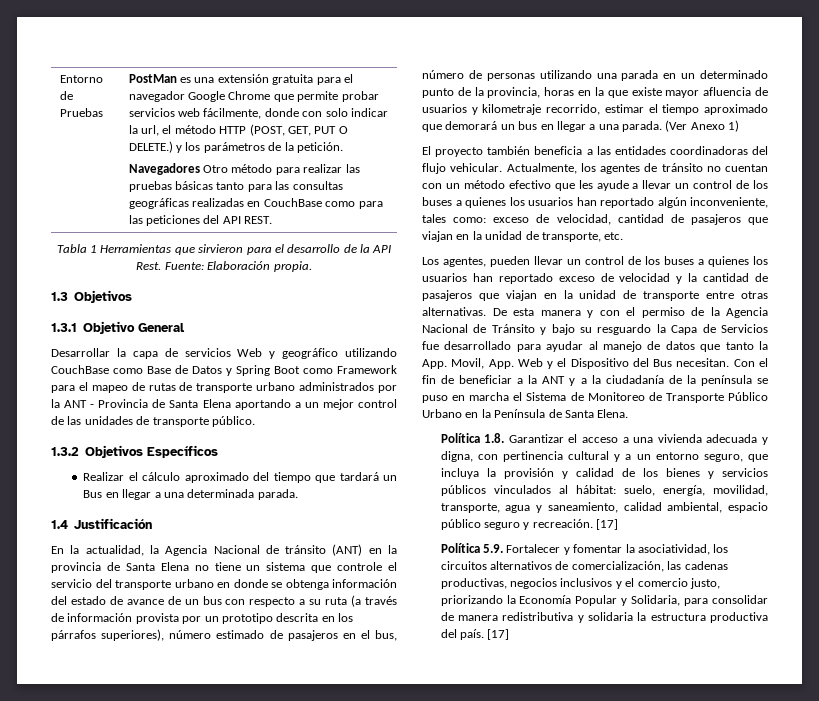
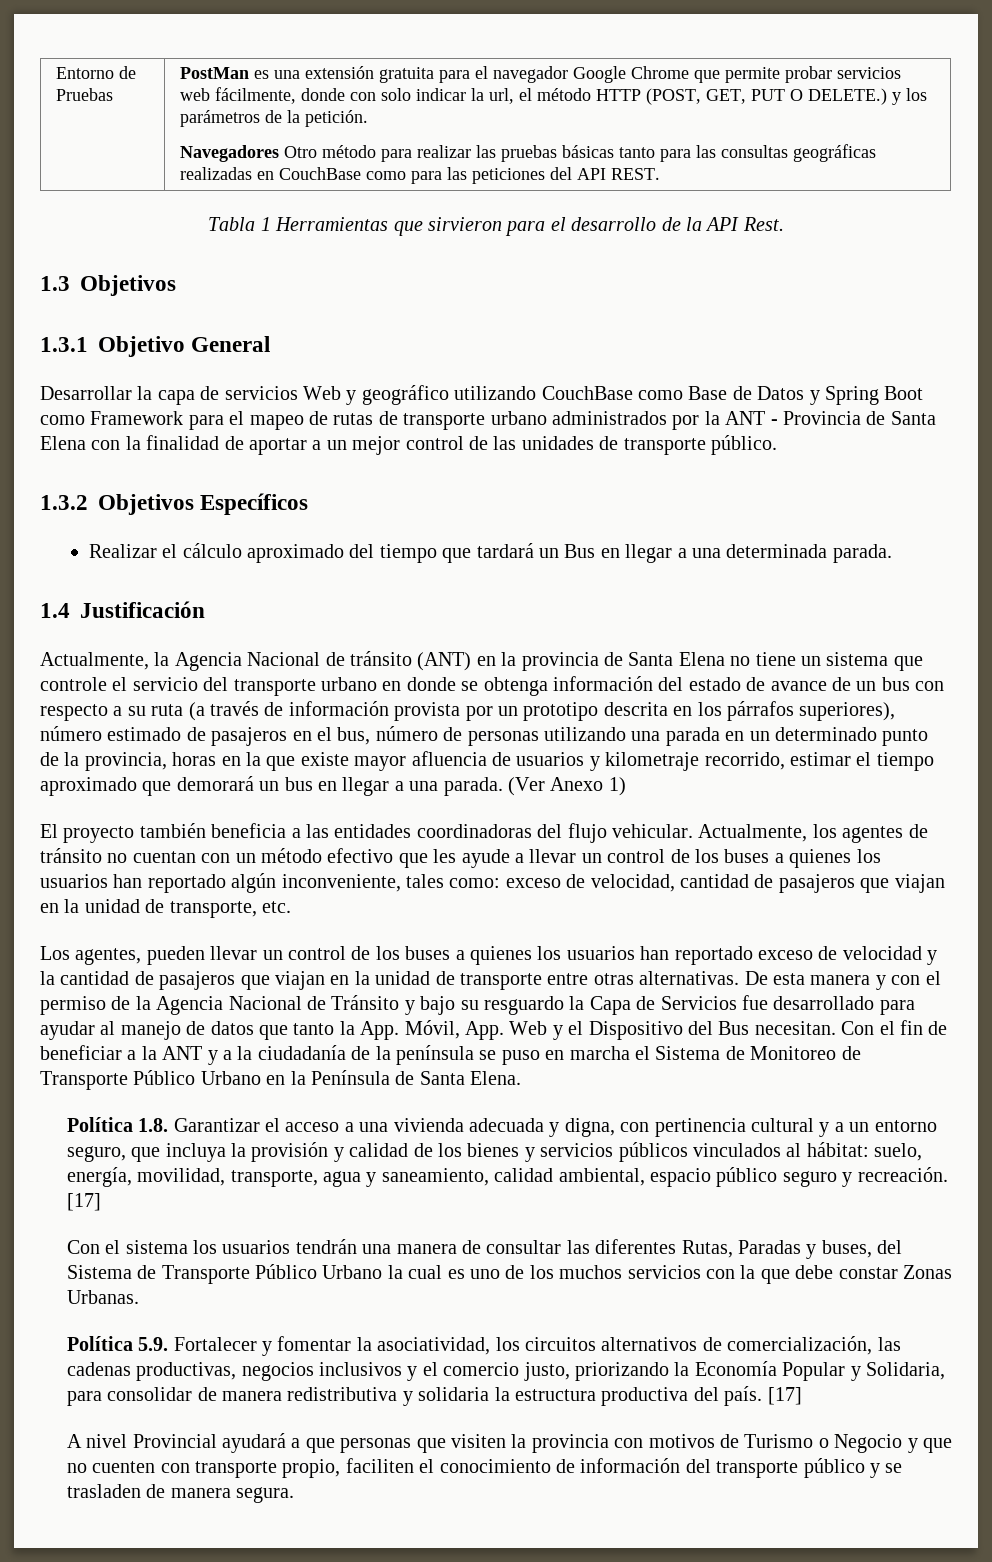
- Fuente: Elaboración propia.
- Desarrollar la capa de servicios Web y geográfico utilizando CouchBase como Base de Datos y Spring Boot como Framework para el mapeo de rutas de transporte urbano administrados por la ANT - Provincia de Santa Elena aportando a un mejor control de las unidades de transporte público.
+ Desarrollar la capa de servicios Web y geográfico utilizando CouchBase como Base de Datos y Spring Boot como Framework para el mapeo de rutas de transporte urbano administrados por la ANT - Provincia de Santa Elena con la finalidad de aportar a un mejor control de las unidades de transporte público.
- En la actualidad, la Agencia Nacional de tránsito (ANT) en la provincia de Santa Elena no tiene un sistema que controle el servicio del transporte urbano en donde se obtenga información del estado de avance de un bus con respecto a su ruta (a través de información provista por un prototipo descrita en los párrafos superiores), número estimado de pasajeros en el bus, número de personas utilizando una parada en un determinado punto de la provincia, horas en la que existe mayor afluencia de usuarios y kilometraje recorrido, estimar el tiempo aproximado que demorará un bus en llegar a una parada.
+ Actualmente, la Agencia Nacional de tránsito (ANT) en la provincia de Santa Elena no tiene un sistema que controle el servicio del transporte urbano en donde se obtenga información del estado de avance de un bus con respecto a su ruta (a través de información provista por un prototipo descrita en los párrafos superiores), número estimado de pasajeros en el bus, número de personas utilizando una parada en un determinado punto de la provincia, horas en la que existe mayor afluencia de usuarios y kilometraje recorrido, estimar el tiempo aproximado que demorará un bus en llegar a una parada.
- De esta manera y con el permiso de la Agencia Nacional de Tránsito y bajo su resguardo la Capa de Servicios fue desarrollado para ayudar al manejo de datos que tanto la App. Movil, App. Web y el Dispositivo del Bus necesitan.
+ De esta manera y con el permiso de la Agencia Nacional de Tránsito y bajo su resguardo la Capa de Servicios fue desarrollado para ayudar al manejo de datos que tanto la App. Móvil, App. Web y el Dispositivo del Bus necesitan.
+ Con el sistema los usuarios tendrán una manera de consultar las diferentes Rutas, Paradas y buses, del Sistema de Transporte Público Urbano la cual es uno de los muchos servicios con la que debe constar Zonas Urbanas.
+ A nivel Provincial ayudará a que personas que visiten la provincia con motivos de Turismo o Negocio y que no cuenten con transporte propio, faciliten el conocimiento de información del transporte público y se trasladen de manera segura.

